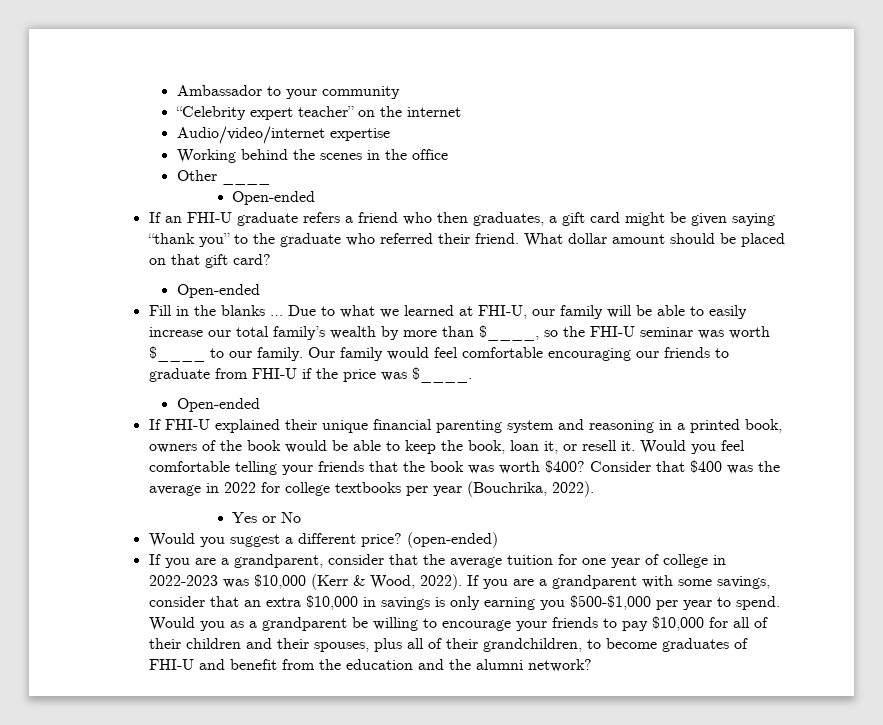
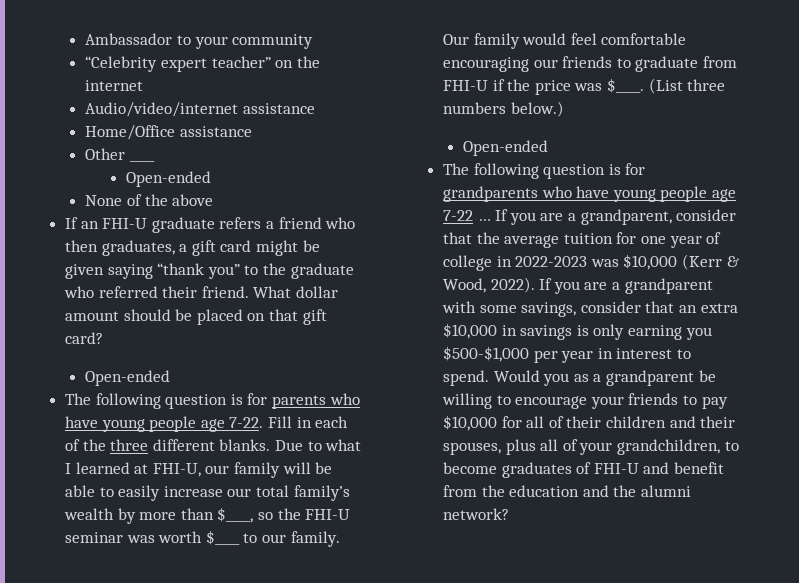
- Audio/video/internet expertise
- Working behind the scenes in the office
+ Audio/video/internet assistance
+ Home/Office assistance
+ None of the above
- Fill in the blanks …
+ The following question is for parents who have young people age 7-22. Fill in each of the three different blanks.
- Due to what we learned at FHI-U, our family will be able to easily increase our total family’s wealth by more than $____, so the FHI-U seminar was worth $____ to our family.
+ Due to what I learned at FHI-U, our family will be able to easily increase our total family’s wealth by more than $____, so the FHI-U seminar was worth $____ to our family.
- Our family would feel comfortable encouraging our friends to graduate from FHI-U if the price was $____.
+ Our family would feel comfortable encouraging our friends to graduate from FHI-U if the price was $____. (List three numbers below.)
  Open-ended
- If FHI-U explained their unique financial parenting system and reasoning in a printed book, owners of the book would be able to keep the book, loan it, or resell it. Would you feel comfortable telling your friends that the book was worth $400? Consider that $400 was the average in 2022 for college textbooks per year (Bouchrika, 2022).
- Yes or No
- Would you suggest a different price? (open-ended)
- If you are a grandparent, consider that the average tuition for one year of college in 2022-2023 was $10,000 (Kerr & Wood, 2022).
+ The following question is for grandparents who have young people age 7-22 … If you are a grandparent, consider that the average tuition for one year of college in 2022-2023 was $10,000 (Kerr & Wood, 2022).
- If you are a grandparent with some savings, consider that an extra $10,000 in savings is only earning you $500-$1,000 per year to spend.
+ If you are a grandparent with some savings, consider that an extra $10,000 in savings is only earning you $500-$1,000 per year in interest to spend.
- Would you as a grandparent be willing to encourage your friends to pay $10,000 for all of their children and their spouses, plus all of their grandchildren, to become graduates of FHI-U and benefit from the education and the alumni network?
+ Would you as a grandparent be willing to encourage your friends to pay $10,000 for all of their children and their spouses, plus all of your grandchildren, to become graduates of FHI-U and benefit from the education and the alumni network?

